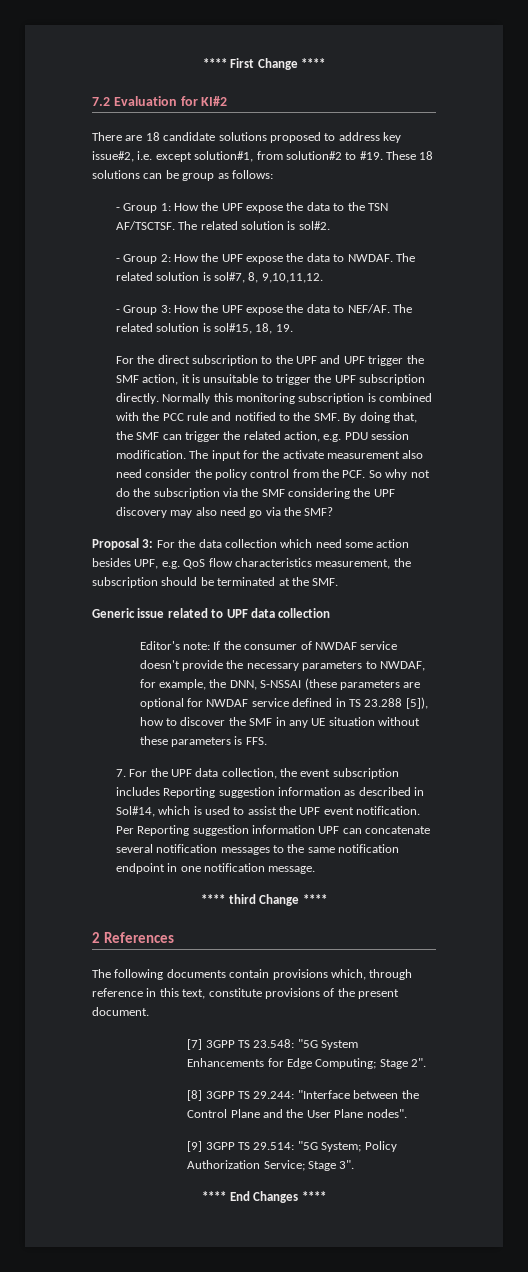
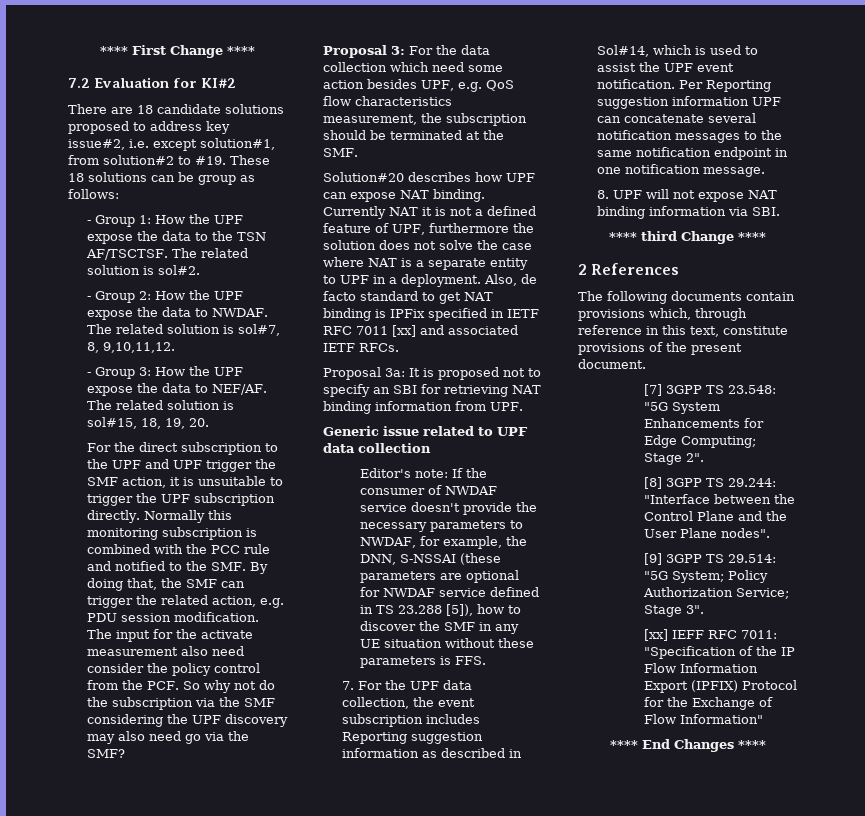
- The related solution is sol#15, 18, 19.
+ The related solution is sol#15, 18, 19, 20.
+ Solution#20 describes how UPF can expose NAT binding. Currently NAT it is not a defined feature of UPF, furthermore the solution does not solve the case where NAT is a separate entity to UPF in a deployment. Also, de facto standard to get NAT binding is IPFix specified in IETF RFC 7011 [xx] and associated IETF RFCs.
+ Proposal 3a: It is proposed not to specify an SBI for retrieving NAT binding information from UPF.
+ 8. UPF will not expose NAT binding information via SBI.
+ [xx] IEFF RFC 7011: "Specification of the IP Flow Information Export (IPFIX) Protocol for the Exchange of Flow Information"

